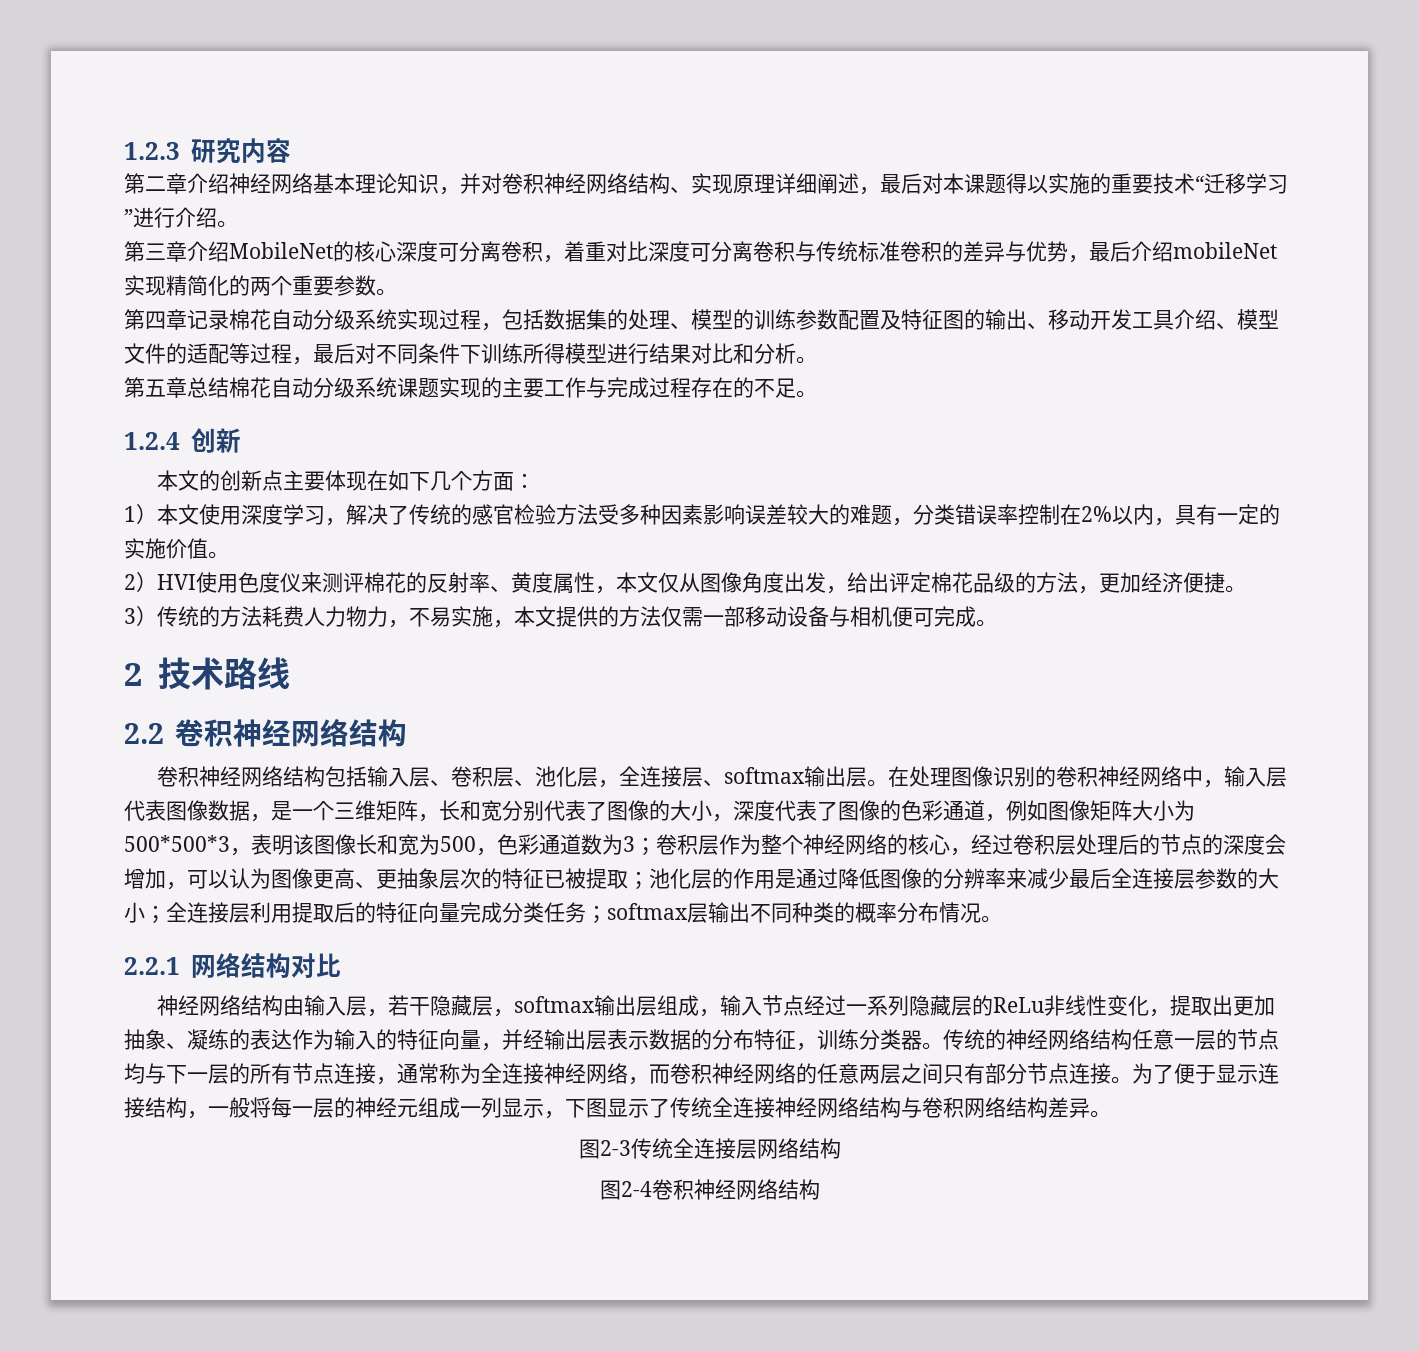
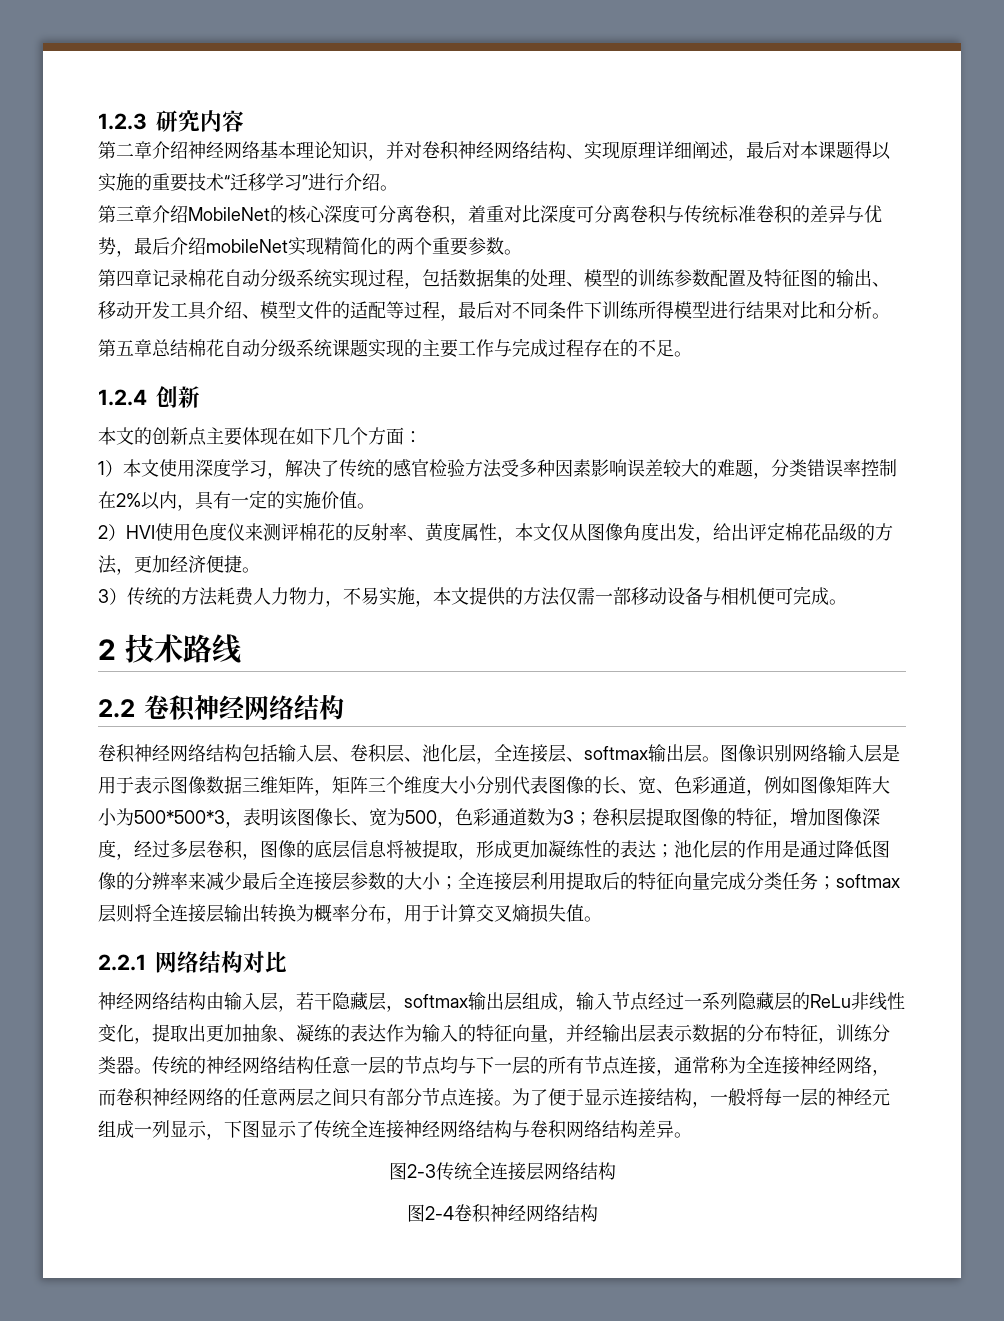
- 在处理图像识别的卷积神经网络中，输入层代表图像数据，是一个三维矩阵，长和宽分别代表了图像的大小，深度代表了图像的色彩通道，例如图像矩阵大小为500*500*3，表明该图像长和宽为500，色彩通道数为3；卷积层作为整个神经网络的核心，经过卷积层处理后的节点的深度会增加，可以认为图像更高、更抽象层次的特征已被提取；池化层的作用是通过降低图像的分辨率来减少最后全连接层参数的大小；全连接层利用提取后的特征向量完成分类任务；softmax层输出不同种类的概率分布情况。
+ 图像识别网络输入层是用于表示图像数据三维矩阵，矩阵三个维度大小分别代表图像的长、宽、色彩通道，例如图像矩阵大小为500*500*3，表明该图像长、宽为500，色彩通道数为3；卷积层提取图像的特征，增加图像深度，经过多层卷积，图像的底层信息将被提取，形成更加凝练性的表达；池化层的作用是通过降低图像的分辨率来减少最后全连接层参数的大小；全连接层利用提取后的特征向量完成分类任务；softmax层则将全连接层输出转换为概率分布，用于计算交叉熵损失值。

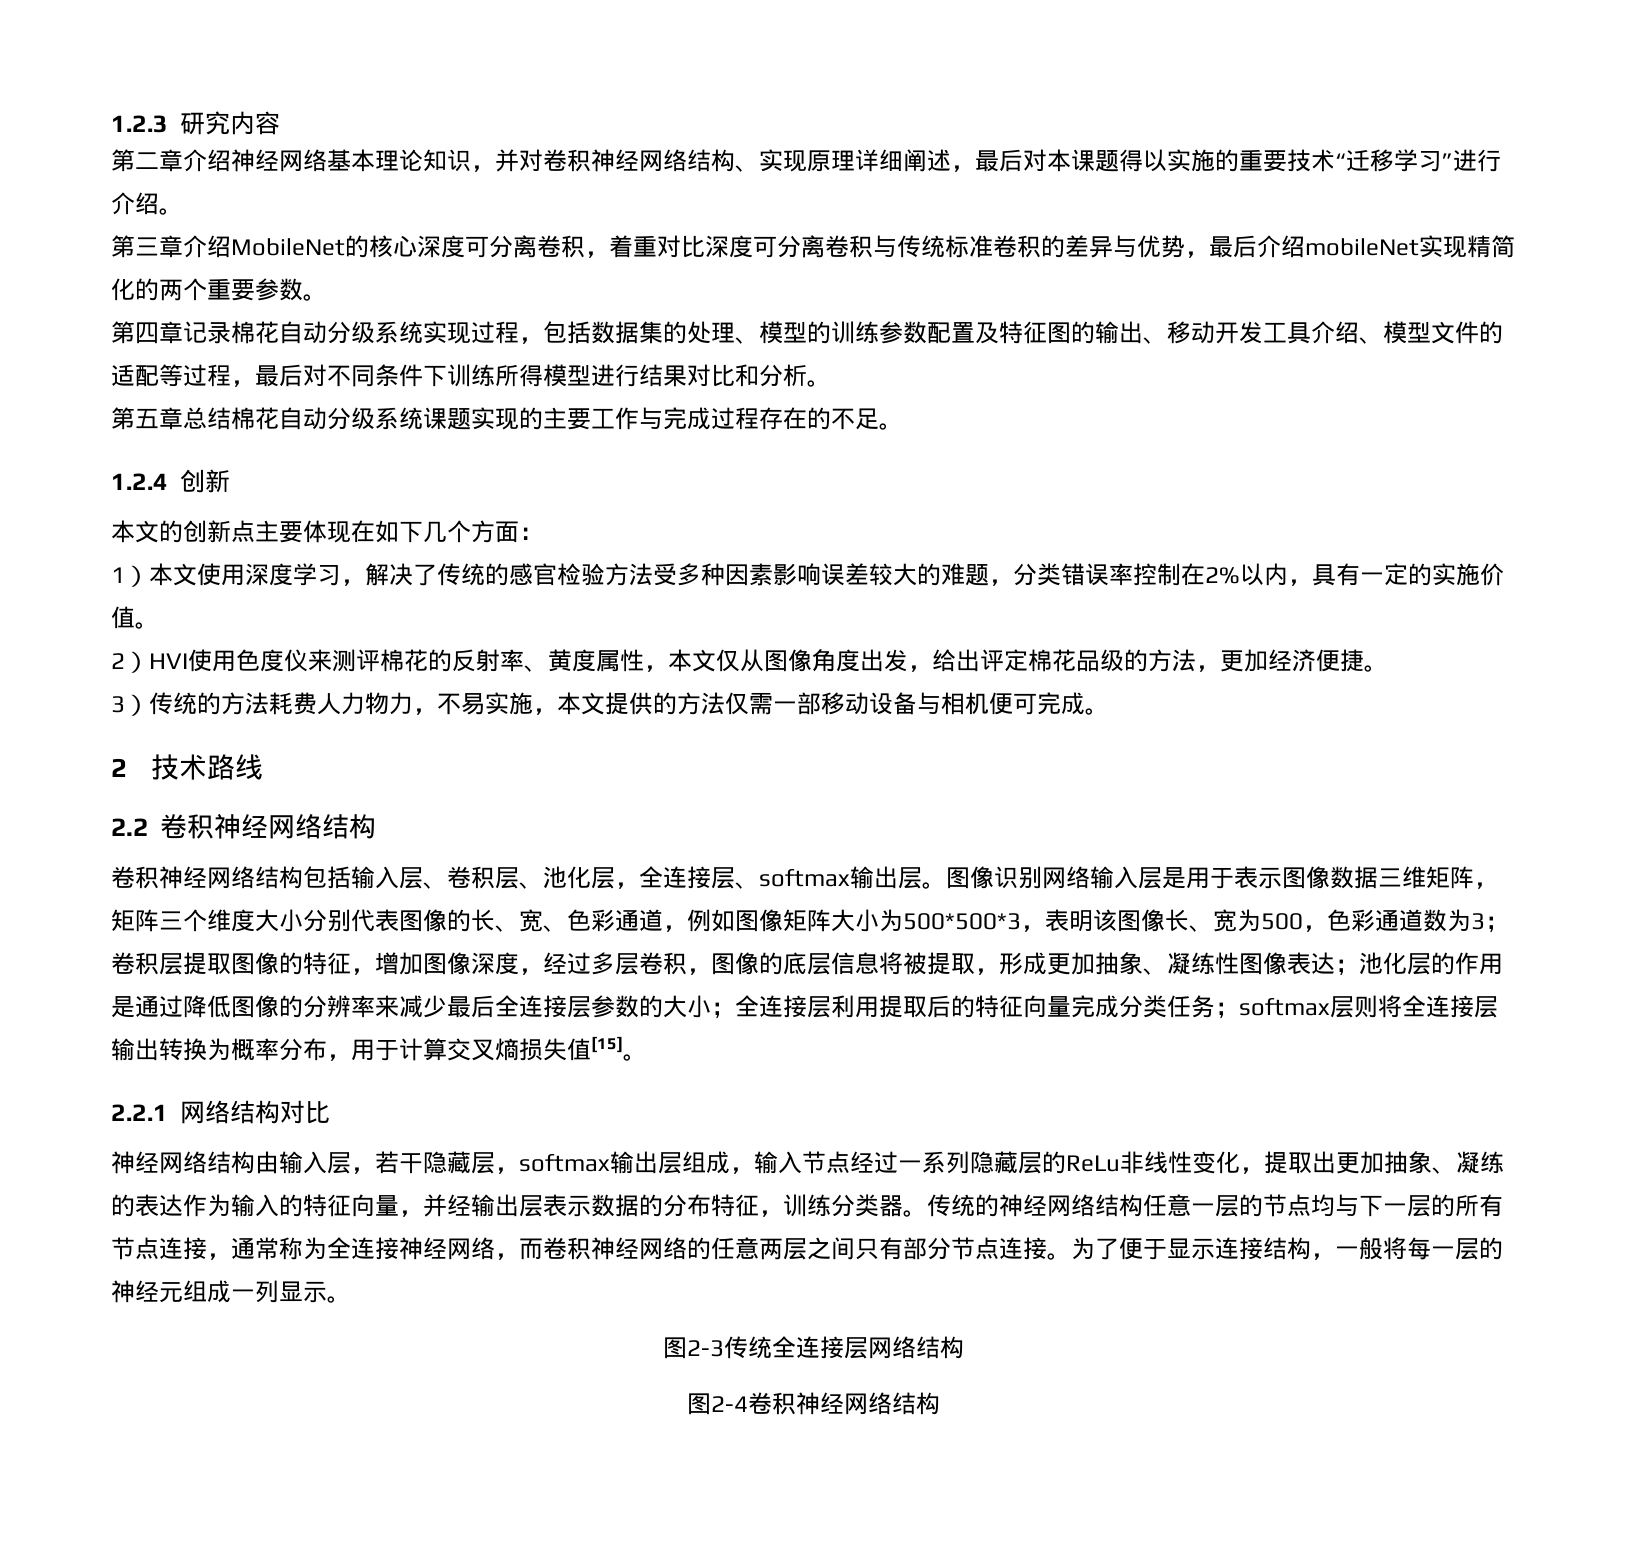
- 卷积层提取图像的特征，增加图像深度，经过多层卷积，图像的底层信息将被提取，形成更加凝练性的表达；
+ 卷积层提取图像的特征，增加图像深度，经过多层卷积，图像的底层信息将被提取，形成更加抽象、凝练性图像表达；
- softmax层则将全连接层输出转换为概率分布，用于计算交叉熵损失值。
+ softmax层则将全连接层输出转换为概率分布，用于计算交叉熵损失值[15]。
- 为了便于显示连接结构，一般将每一层的神经元组成一列显示，下图显示了传统全连接神经网络结构与卷积网络结构差异。
+ 为了便于显示连接结构，一般将每一层的神经元组成一列显示。

